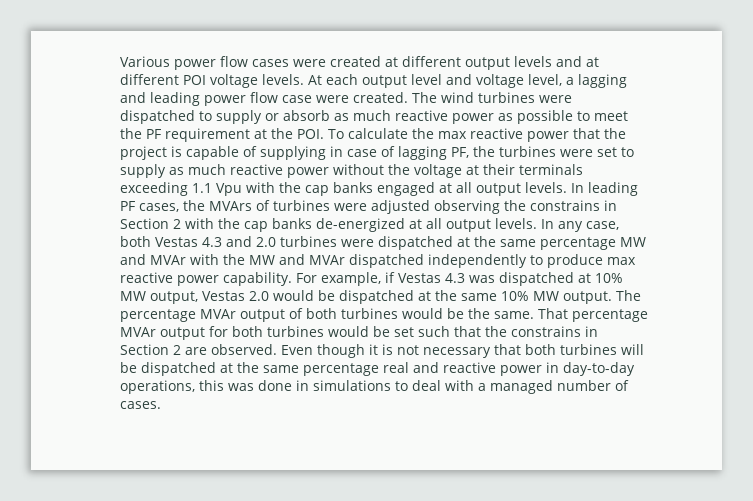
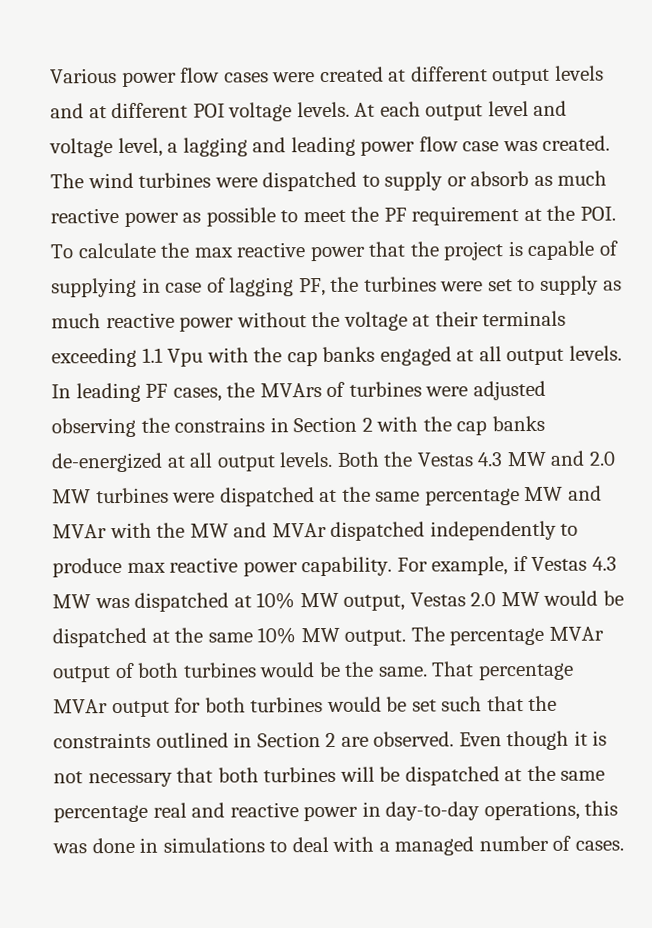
- At each output level and voltage level, a lagging and leading power flow case were created.
+ At each output level and voltage level, a lagging and leading power flow case was created.
- In any case, both Vestas 4.3 and 2.0 turbines were dispatched at the same percentage MW and MVAr with the MW and MVAr dispatched independently to produce max reactive power capability.
+ Both the Vestas 4.3 MW and 2.0 MW turbines were dispatched at the same percentage MW and MVAr with the MW and MVAr dispatched independently to produce max reactive power capability.
- For example, if Vestas 4.3 was dispatched at 10% MW output, Vestas 2.0 would be dispatched at the same 10% MW output.
+ For example, if Vestas 4.3 MW was dispatched at 10% MW output, Vestas 2.0 MW would be dispatched at the same 10% MW output.
- That percentage MVAr output for both turbines would be set such that the constrains in Section 2 are observed.
+ That percentage MVAr output for both turbines would be set such that the constraints outlined in Section 2 are observed.

